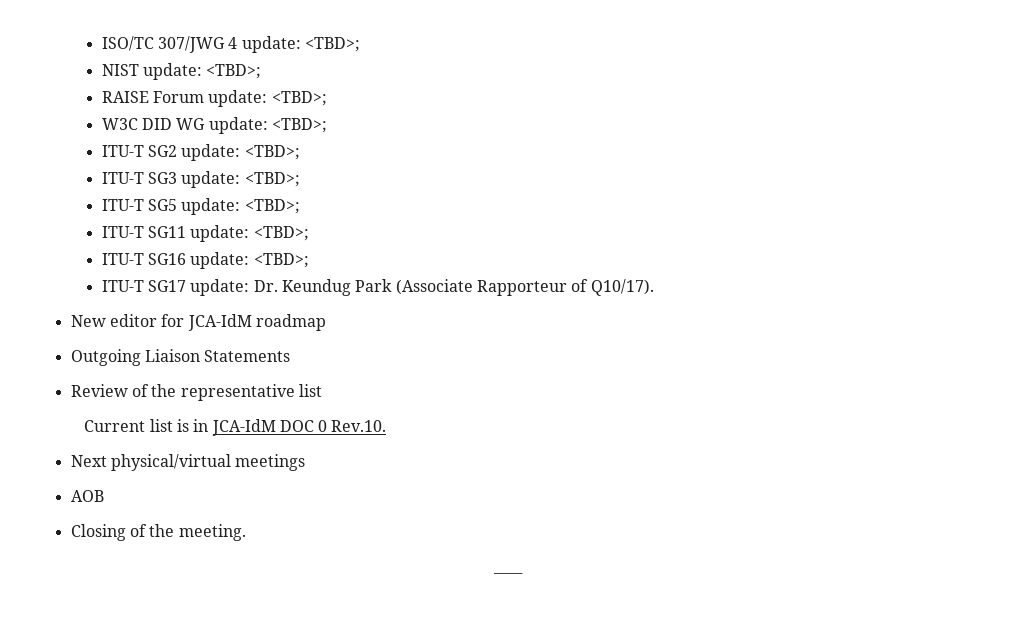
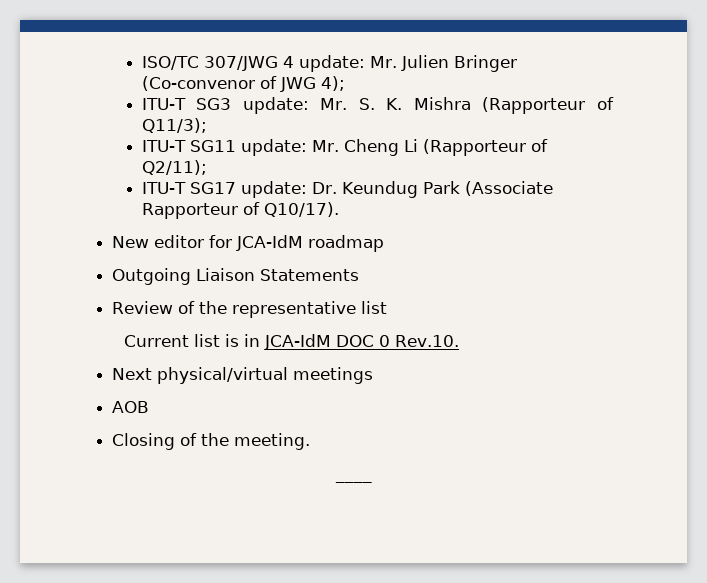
- ISO/TC 307/JWG 4 update: <TBD>;
- NIST update: <TBD>;
- RAISE Forum update: <TBD>;
- W3C DID WG update: <TBD>;
- ITU-T SG2 update: <TBD>;
- ITU-T SG3 update: <TBD>;
- ITU-T SG5 update: <TBD>;
- ITU-T SG11 update: <TBD>;
- ITU-T SG16 update: <TBD>;
+ ISO/TC 307/JWG 4 update: Mr. Julien Bringer (Co-convenor of JWG 4);
+ ITU-T SG3 update: Mr. S. K. Mishra (Rapporteur of Q11/3);
+ ITU-T SG11 update: Mr. Cheng Li (Rapporteur of Q2/11);

